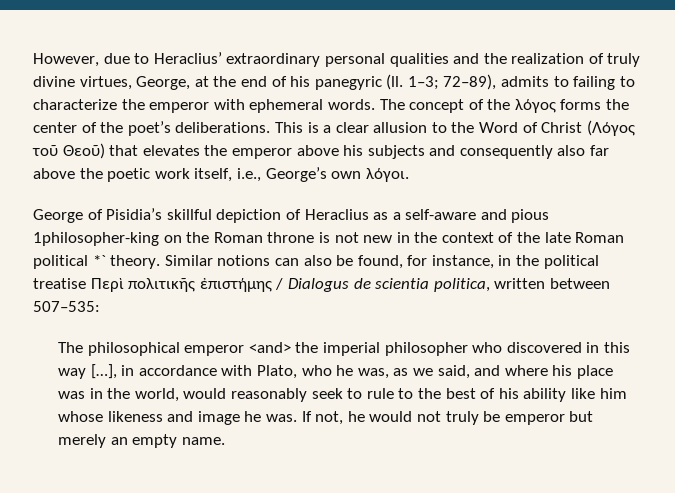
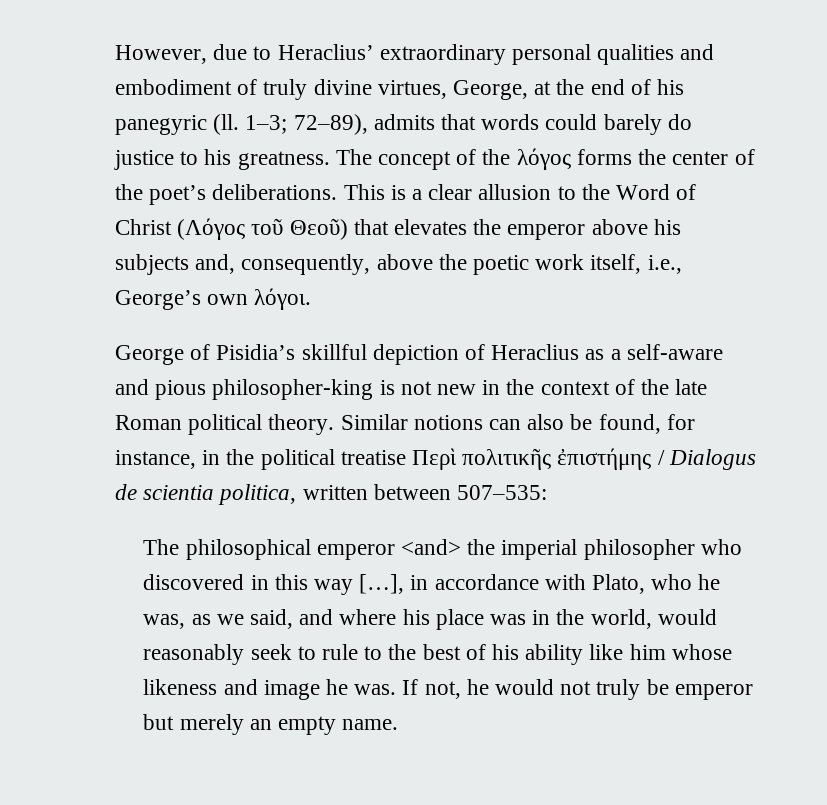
- However, due to Heraclius’ extraordinary personal qualities and the realization of truly divine virtues, George, at the end of his panegyric (ll.
+ However, due to Heraclius’ extraordinary personal qualities and embodiment of truly divine virtues, George, at the end of his panegyric (ll.
- 1–3; 72–89), admits to failing to characterize the emperor with ephemeral words.
+ 1–3; 72–89), admits that words could barely do justice to his greatness.
- This is a clear allusion to the Word of Christ (Λόγος τοῦ Θεοῦ) that elevates the emperor above his subjects and consequently also far above the poetic work itself, i.e., George’s own λόγοι.
+ This is a clear allusion to the Word of Christ (Λόγος τοῦ Θεοῦ) that elevates the emperor above his subjects and, consequently, above the poetic work itself, i.e., George’s own λόγοι.
- George of Pisidia’s skillful depiction of Heraclius as a self-aware and pious 1philosopher-king on the Roman throne is not new in the context of the late Roman political *` theory.
+ George of Pisidia’s skillful depiction of Heraclius as a self-aware and pious philosopher-king is not new in the context of the late Roman political theory.

